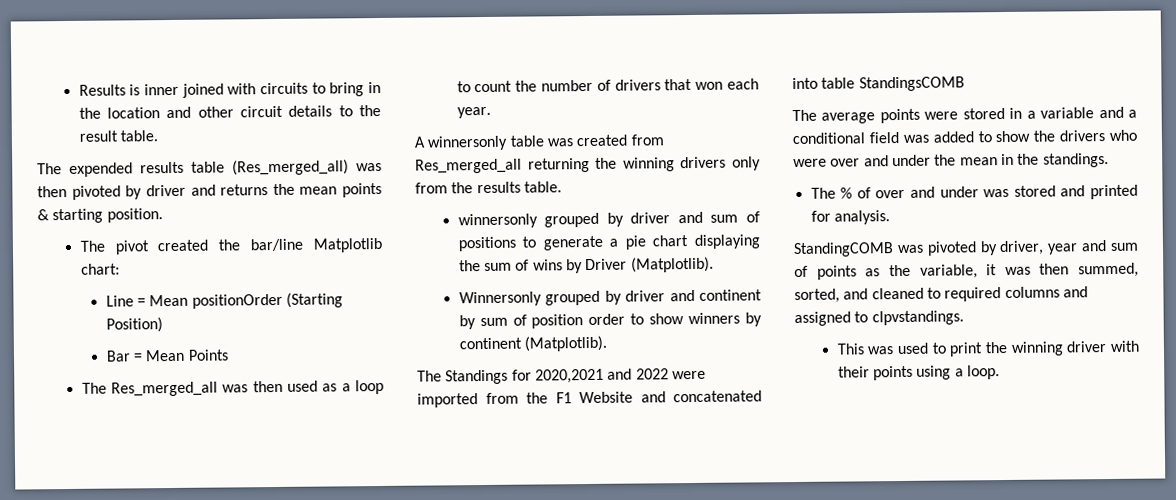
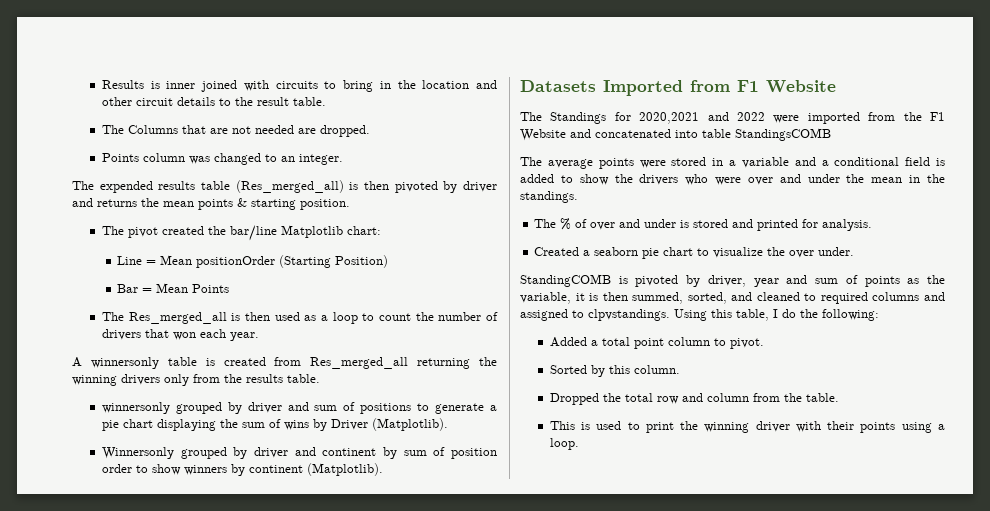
+ The Columns that are not needed are dropped.
+ Points column was changed to an integer.
- The expended results table (Res_merged_all) was then pivoted by driver and returns the mean points & starting position.
+ The expended results table (Res_merged_all) is then pivoted by driver and returns the mean points & starting position.
- The Res_merged_all was then used as a loop to count the number of drivers that won each year.
+ The Res_merged_all is then used as a loop to count the number of drivers that won each year.
- A winnersonly table was created from Res_merged_all returning the winning drivers only from the results table.
+ A winnersonly table is created from Res_merged_all returning the winning drivers only from the results table.
+ Datasets Imported from F1 Website
- The average points were stored in a variable and a conditional field was added to show the drivers who were over and under the mean in the standings.
+ The average points were stored in a variable and a conditional field is added to show the drivers who were over and under the mean in the standings.
- The % of over and under was stored and printed for analysis.
+ The % of over and under is stored and printed for analysis.
+ Created a seaborn pie chart to visualize the over under.
- StandingCOMB was pivoted by driver, year and sum of points as the variable, it was then summed, sorted, and cleaned to required columns and assigned to clpvstandings.
+ StandingCOMB is pivoted by driver, year and sum of points as the variable, it is then summed, sorted, and cleaned to required columns and assigned to clpvstandings. Using this table, I do the following:
+ Added a total point column to pivot.
+ Sorted by this column.
+ Dropped the total row and column from the table.
- This was used to print the winning driver with their points using a loop.
+ This is used to print the winning driver with their points using a loop.

